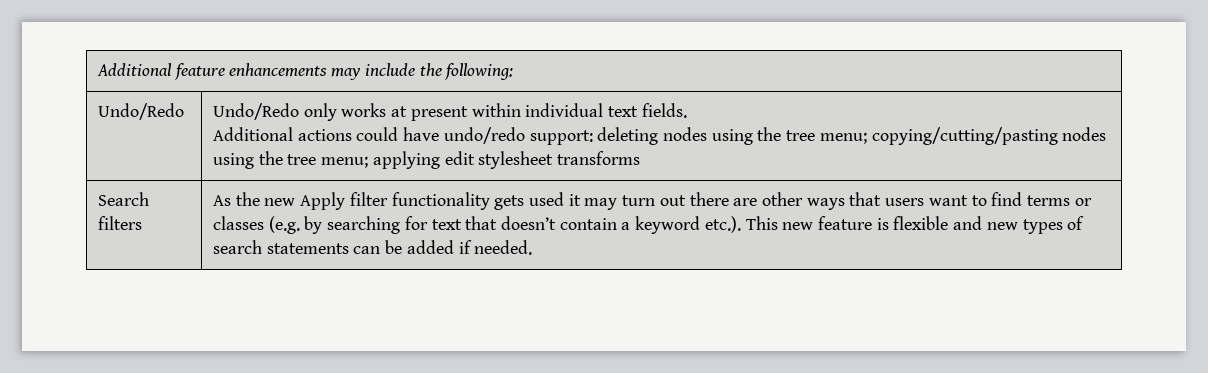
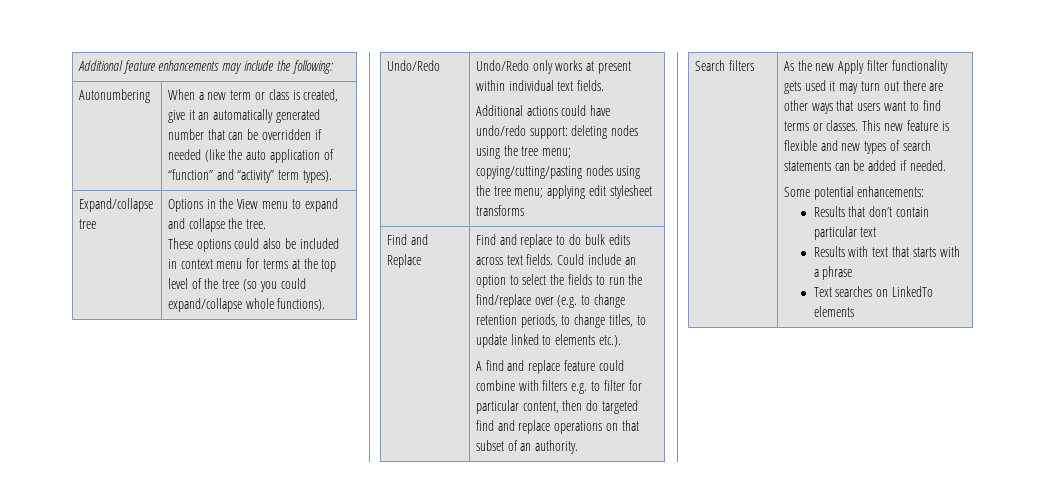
+ Autonumbering | When a new term or class is created, give it an automatically generated number that can be overridden if needed (like the auto application of “function” and “activity” term types).
+ Expand/collapse tree | Options in the View menu to expand and collapse the tree.
+ These options could also be included in context menu for terms at the top level of the tree (so you could expand/collapse whole functions).
+ Find and Replace | Find and replace to do bulk edits across text fields. Could include an option to select the fields to run the find/replace over (e.g. to change retention periods, to change titles, to update linked to elements etc.).
+ A find and replace feature could combine with filters e.g. to filter for particular content, then do targeted find and replace operations on that subset of an authority.
- As the new Apply filter functionality gets used it may turn out there are other ways that users want to find terms or classes (e.g. by searching for text that doesn’t contain a keyword etc.). This new feature is flexible and new types of search statements can be added if needed.
+ As the new Apply filter functionality gets used it may turn out there are other ways that users want to find terms or classes. This new feature is flexible and new types of search statements can be added if needed.
+ Some potential enhancements:
+ Results that don’t contain particular text
+ Results with text that starts with a phrase
+ Text searches on LinkedTo elements

